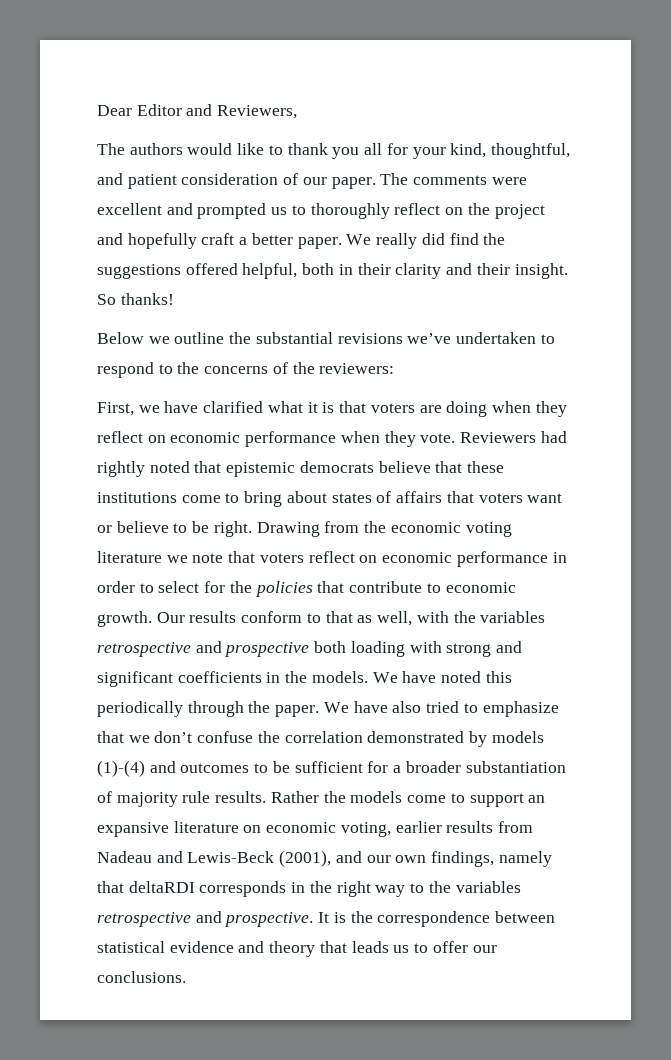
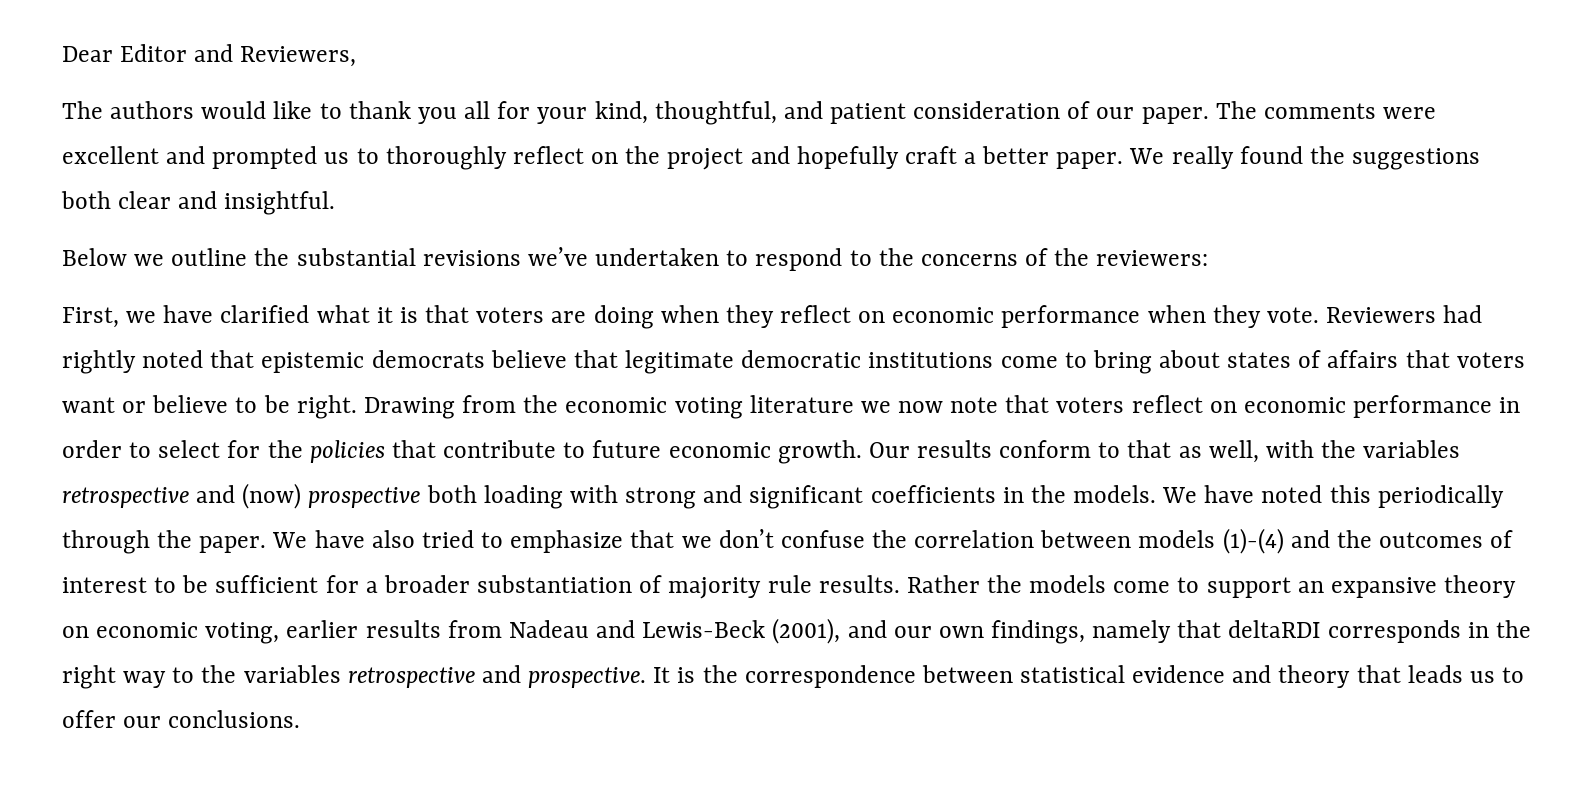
- We really did find the suggestions offered helpful, both in their clarity and their insight. So thanks!
+ We really found the suggestions both clear and insightful.
- Reviewers had rightly noted that epistemic democrats believe that these institutions come to bring about states of affairs that voters want or believe to be right.
+ Reviewers had rightly noted that epistemic democrats believe that legitimate democratic institutions come to bring about states of affairs that voters want or believe to be right.
- Drawing from the economic voting literature we note that voters reflect on economic performance in order to select for the policies that contribute to economic growth.
+ Drawing from the economic voting literature we now note that voters reflect on economic performance in order to select for the policies that contribute to future economic growth.
- Our results conform to that as well, with the variables retrospective and prospective both loading with strong and significant coefficients in the models.
+ Our results conform to that as well, with the variables retrospective and (now) prospective both loading with strong and significant coefficients in the models.
- We have also tried to emphasize that we don’t confuse the correlation demonstrated by models (1)-(4) and outcomes to be sufficient for a broader substantiation of majority rule results.
+ We have also tried to emphasize that we don’t confuse the correlation between models (1)-(4) and the outcomes of interest to be sufficient for a broader substantiation of majority rule results.
- Rather the models come to support an expansive literature on economic voting, earlier results from Nadeau and Lewis-Beck (2001), and our own findings, namely that deltaRDI corresponds in the right way to the variables retrospective and prospective.
+ Rather the models come to support an expansive theory on economic voting, earlier results from Nadeau and Lewis-Beck (2001), and our own findings, namely that deltaRDI corresponds in the right way to the variables retrospective and prospective.

